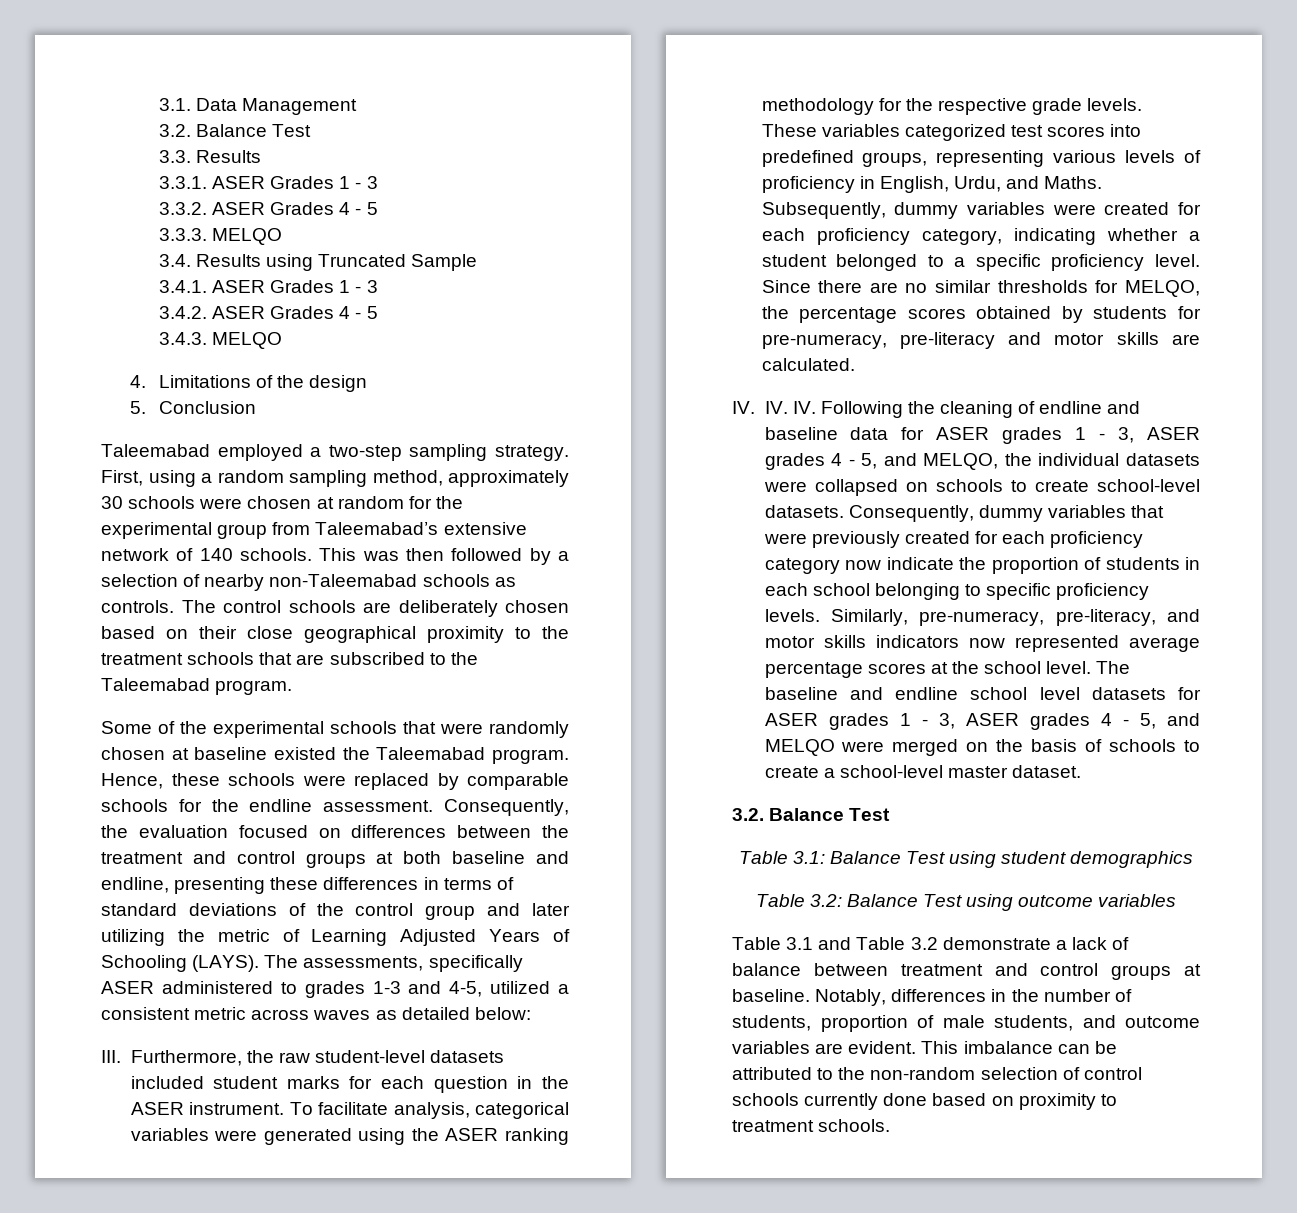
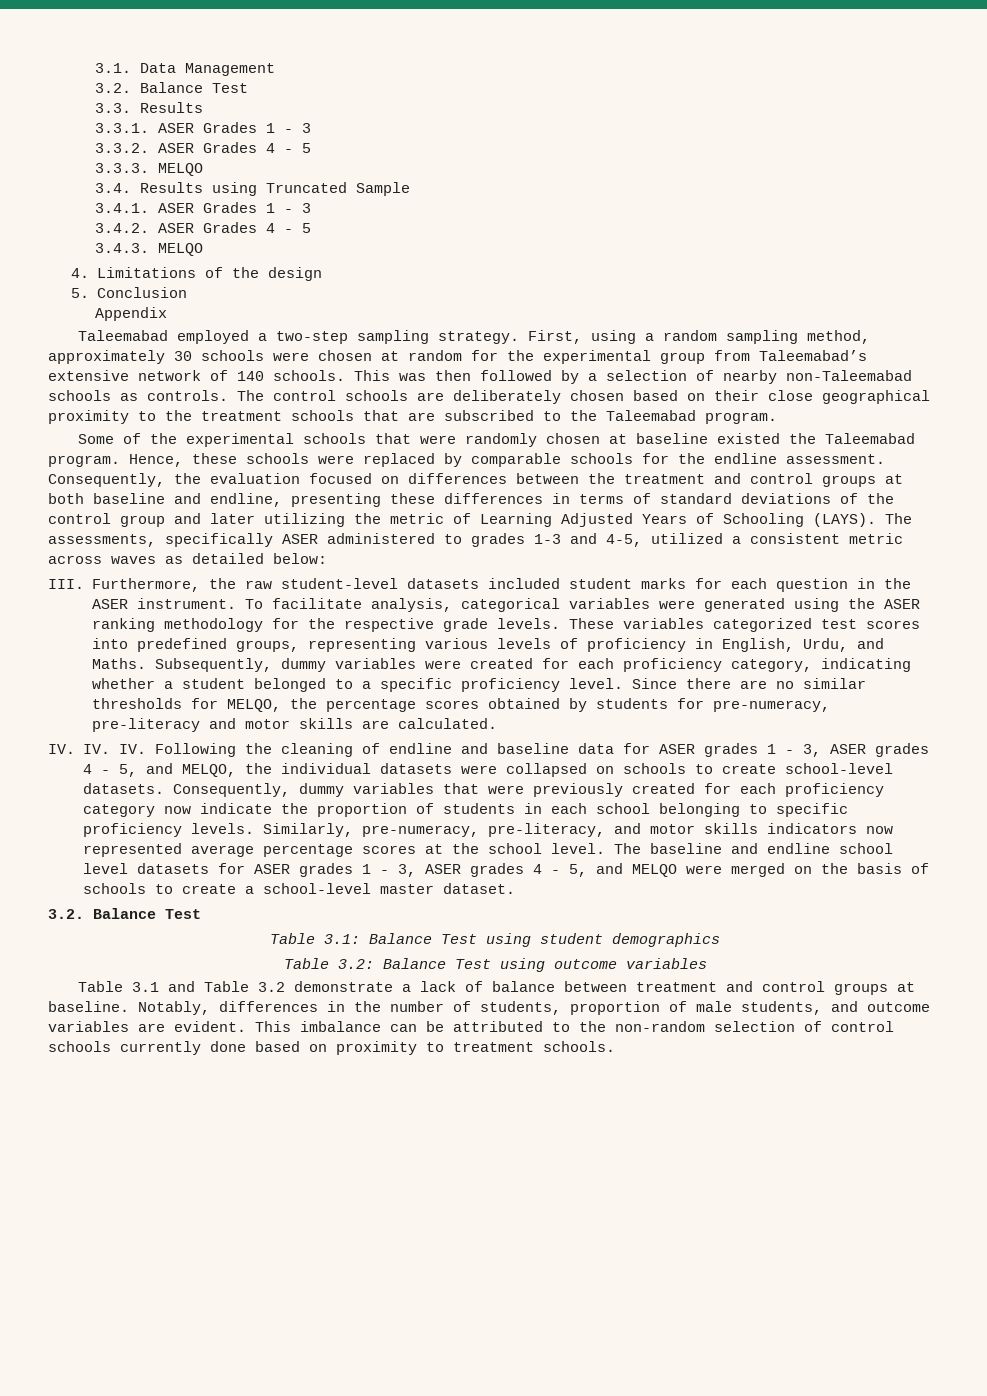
+ Appendix

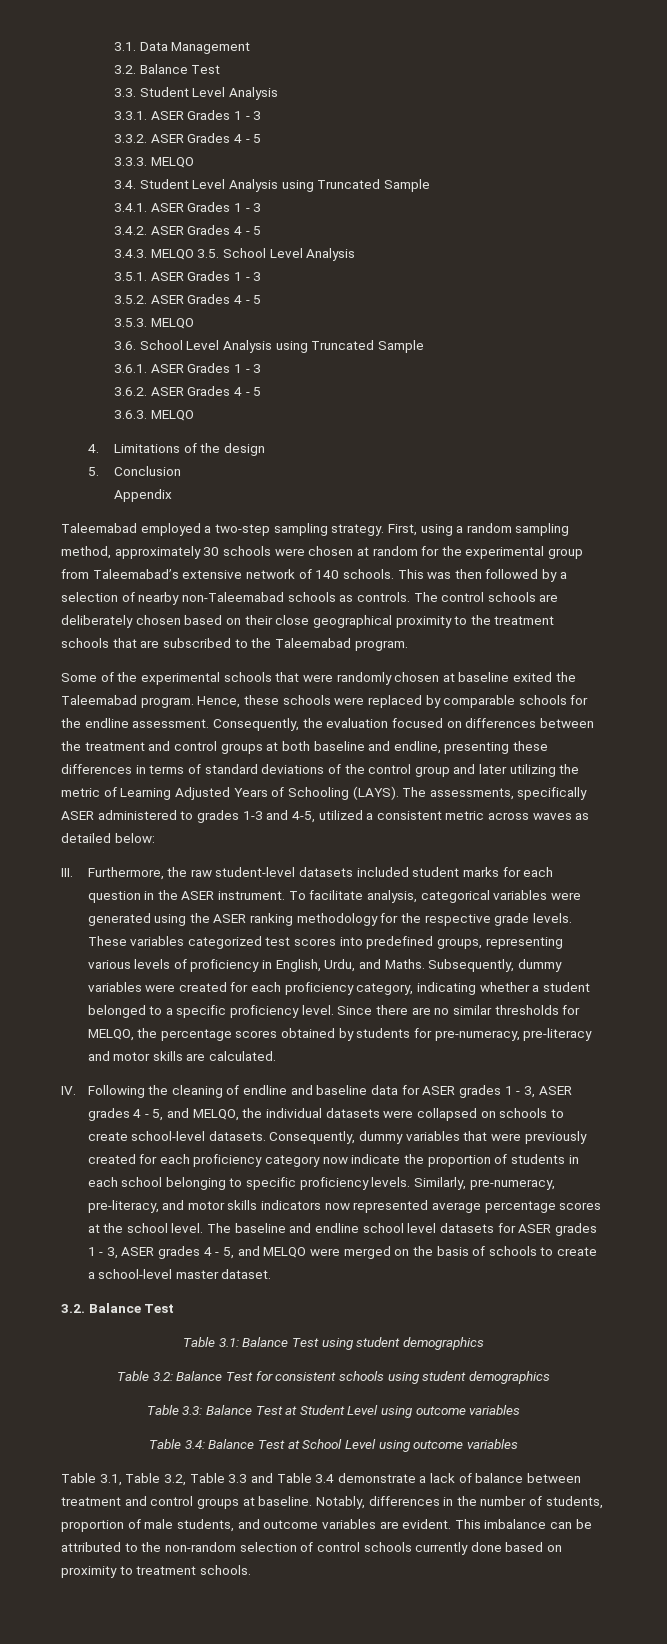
- 3.3. Results
+ 3.3. Student Level Analysis
- 3.4. Results using Truncated Sample
+ 3.4. Student Level Analysis using Truncated Sample
- 3.4.3. MELQO
+ 3.4.3. MELQO 3.5. School Level Analysis
+ 3.5.1. ASER Grades 1 - 3
+ 3.5.2. ASER Grades 4 - 5
+ 3.5.3. MELQO
+ 3.6. School Level Analysis using Truncated Sample
+ 3.6.1. ASER Grades 1 - 3
+ 3.6.2. ASER Grades 4 - 5
+ 3.6.3. MELQO
- Some of the experimental schools that were randomly chosen at baseline existed the Taleemabad program.
+ Some of the experimental schools that were randomly chosen at baseline exited the Taleemabad program.
- IV. IV. IV. Following the cleaning of endline and baseline data for ASER grades 1 - 3, ASER grades 4 - 5, and MELQO, the individual datasets were collapsed on schools to create school-level datasets.
+ IV. Following the cleaning of endline and baseline data for ASER grades 1 - 3, ASER grades 4 - 5, and MELQO, the individual datasets were collapsed on schools to create school-level datasets.
- Table 3.2: Balance Test using outcome variables
- Table 3.1 and Table 3.2 demonstrate a lack of balance between treatment and control groups at baseline.
+ Table 3.2: Balance Test for consistent schools using student demographics
+ Table 3.3: Balance Test at Student Level using outcome variables
+ Table 3.4: Balance Test at School Level using outcome variables
+ Table 3.1, Table 3.2, Table 3.3 and Table 3.4 demonstrate a lack of balance between treatment and control groups at baseline.

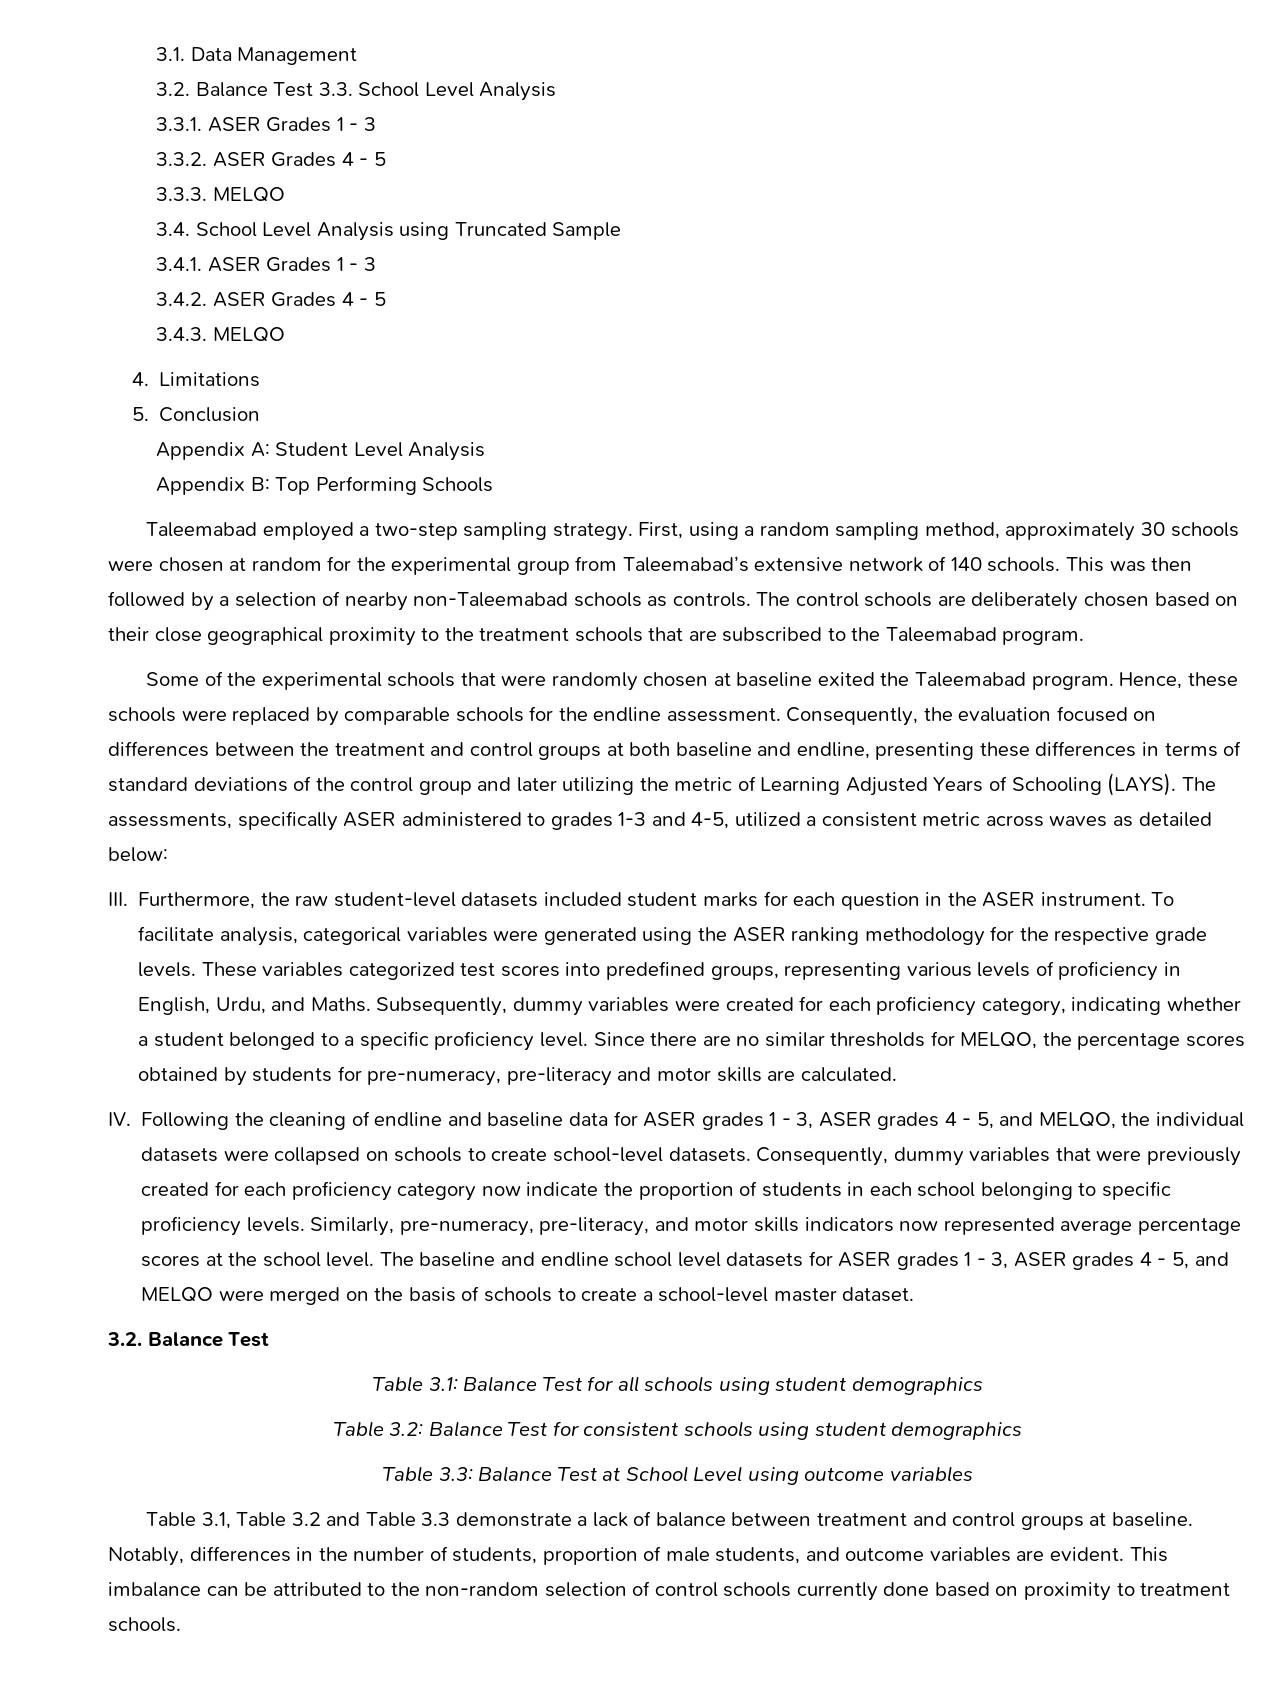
  3.1. Data Management
- 3.2. Balance Test
- 3.3. Student Level Analysis
+ 3.2. Balance Test 3.3. School Level Analysis
- 3.4. Student Level Analysis using Truncated Sample
+ 3.4. School Level Analysis using Truncated Sample
- 3.4.3. MELQO 3.5. School Level Analysis
- 3.5.1. ASER Grades 1 - 3
- 3.5.2. ASER Grades 4 - 5
- 3.5.3. MELQO
- 3.6. School Level Analysis using Truncated Sample
- 3.6.1. ASER Grades 1 - 3
- 3.6.2. ASER Grades 4 - 5
- 3.6.3. MELQO
+ 3.4.3. MELQO
- 4. Limitations of the design
+ 4. Limitations
- Appendix
+ Appendix A: Student Level Analysis
+ Appendix B: Top Performing Schools
- Table 3.1: Balance Test using student demographics
+ Table 3.1: Balance Test for all schools using student demographics
- Table 3.3: Balance Test at Student Level using outcome variables
- Table 3.4: Balance Test at School Level using outcome variables
+ Table 3.3: Balance Test at School Level using outcome variables
- Table 3.1, Table 3.2, Table 3.3 and Table 3.4 demonstrate a lack of balance between treatment and control groups at baseline.
+ Table 3.1, Table 3.2 and Table 3.3 demonstrate a lack of balance between treatment and control groups at baseline.

